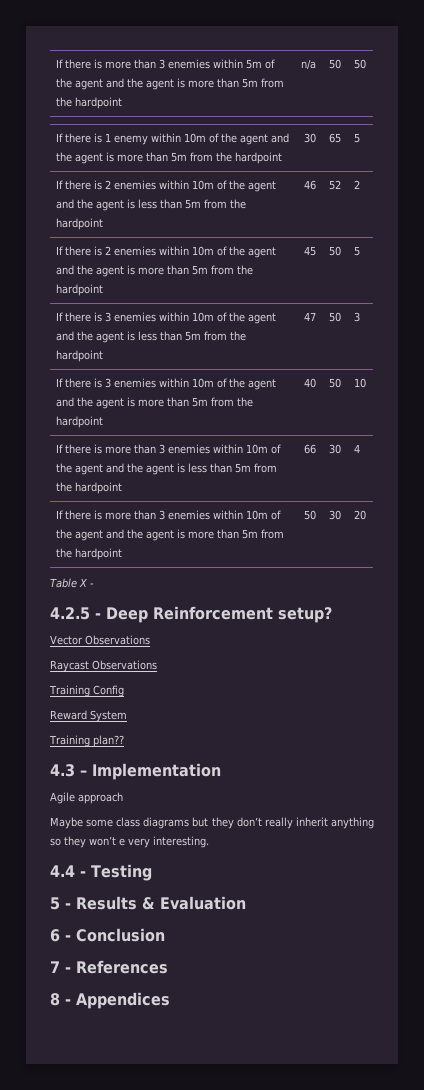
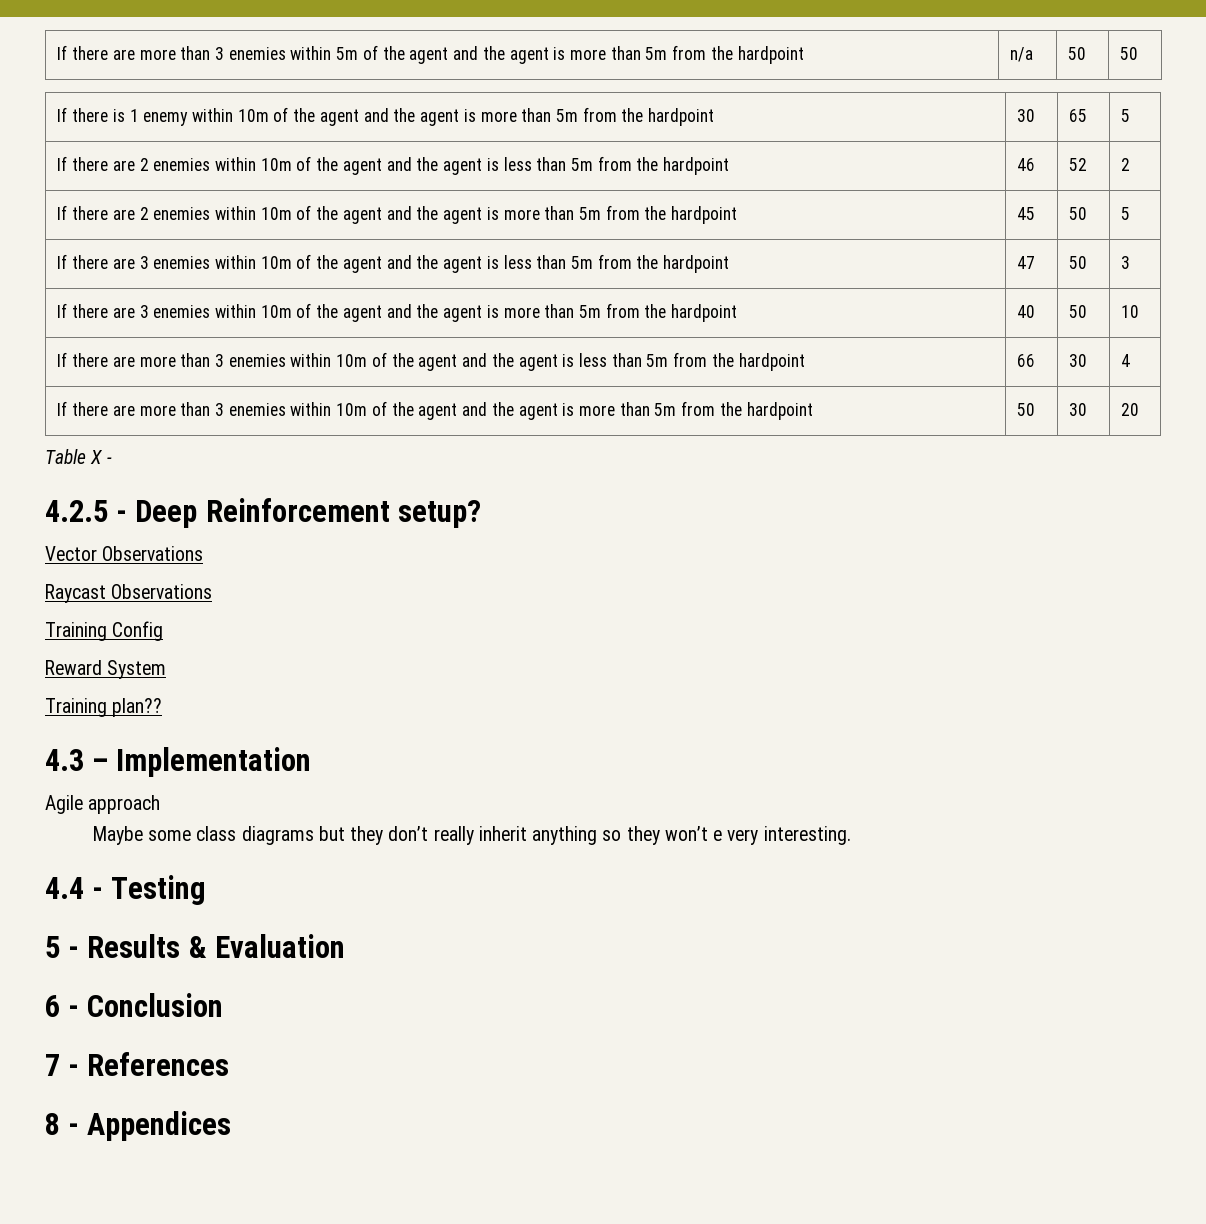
- If there is more than 3 enemies within 5m of the agent and the agent is more than 5m from the hardpoint | n/a | 50 | 50
+ If there are more than 3 enemies within 5m of the agent and the agent is more than 5m from the hardpoint | n/a | 50 | 50
- If there is 2 enemies within 10m of the agent and the agent is less than 5m from the hardpoint | 46 | 52 | 2
+ If there are 2 enemies within 10m of the agent and the agent is less than 5m from the hardpoint | 46 | 52 | 2
- If there is 2 enemies within 10m of the agent and the agent is more than 5m from the hardpoint | 45 | 50 | 5
+ If there are 2 enemies within 10m of the agent and the agent is more than 5m from the hardpoint | 45 | 50 | 5
- If there is 3 enemies within 10m of the agent and the agent is less than 5m from the hardpoint | 47 | 50 | 3
+ If there are 3 enemies within 10m of the agent and the agent is less than 5m from the hardpoint | 47 | 50 | 3
- If there is 3 enemies within 10m of the agent and the agent is more than 5m from the hardpoint | 40 | 50 | 10
+ If there are 3 enemies within 10m of the agent and the agent is more than 5m from the hardpoint | 40 | 50 | 10
- If there is more than 3 enemies within 10m of the agent and the agent is less than 5m from the hardpoint | 66 | 30 | 4
+ If there are more than 3 enemies within 10m of the agent and the agent is less than 5m from the hardpoint | 66 | 30 | 4
- If there is more than 3 enemies within 10m of the agent and the agent is more than 5m from the hardpoint | 50 | 30 | 20
+ If there are more than 3 enemies within 10m of the agent and the agent is more than 5m from the hardpoint | 50 | 30 | 20

